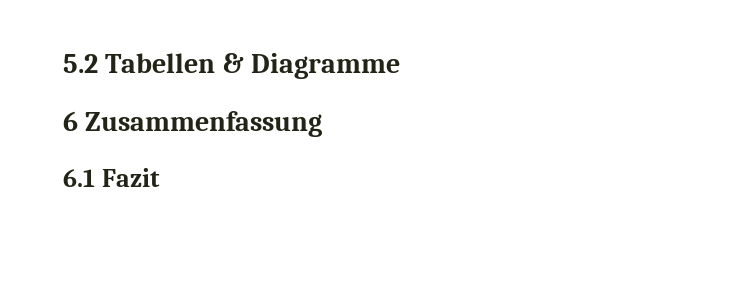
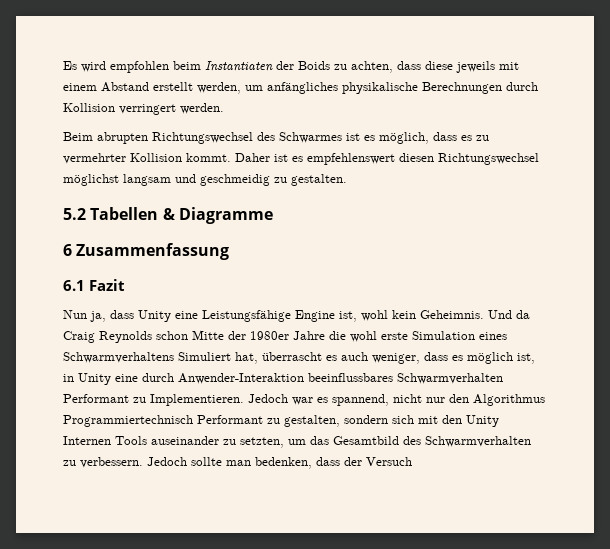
+ Es wird empfohlen beim Instantiaten der Boids zu achten, dass diese jeweils mit einem Abstand erstellt werden, um anfängliches physikalische Berechnungen durch Kollision verringert werden.
+ Beim abrupten Richtungswechsel des Schwarmes ist es möglich, dass es zu vermehrter Kollision kommt. Daher ist es empfehlenswert diesen Richtungswechsel möglichst langsam und geschmeidig zu gestalten.
+ Nun ja, dass Unity eine Leistungsfähige Engine ist, wohl kein Geheimnis. Und da Craig Reynolds schon Mitte der 1980er Jahre die wohl erste Simulation eines Schwarmverhaltens Simuliert hat, überrascht es auch weniger, dass es möglich ist, in Unity eine durch Anwender-Interaktion beeinflussbares Schwarmverhalten Performant zu Implementieren. Jedoch war es spannend, nicht nur den Algorithmus Programmiertechnisch Performant zu gestalten, sondern sich mit den Unity Internen Tools auseinander zu setzten, um das Gesamtbild des Schwarmverhalten zu verbessern. Jedoch sollte man bedenken, dass der Versuch

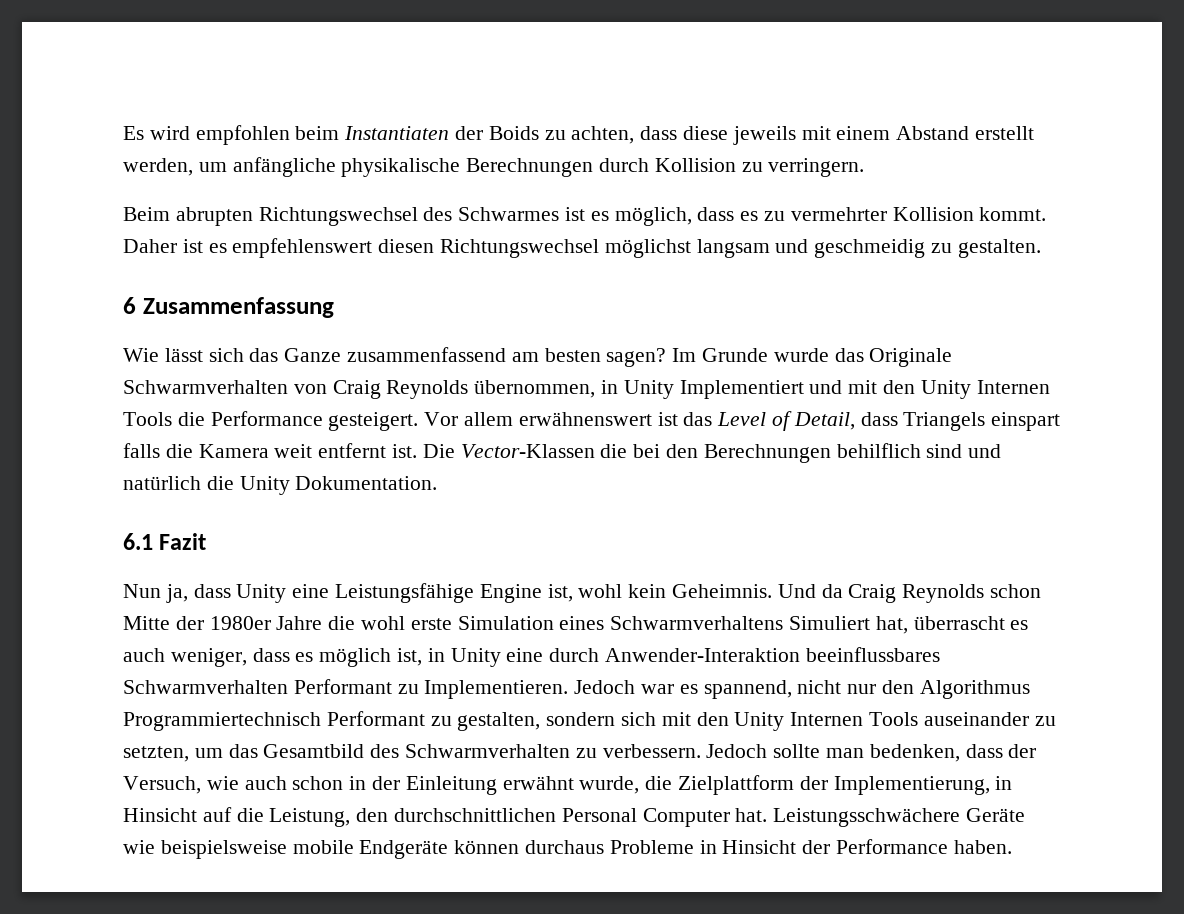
- Es wird empfohlen beim Instantiaten der Boids zu achten, dass diese jeweils mit einem Abstand erstellt werden, um anfängliches physikalische Berechnungen durch Kollision verringert werden.
+ Es wird empfohlen beim Instantiaten der Boids zu achten, dass diese jeweils mit einem Abstand erstellt werden, um anfängliche physikalische Berechnungen durch Kollision zu verringern.
- 5.2 Tabellen & Diagramme
  6 Zusammenfassung
+ Wie lässt sich das Ganze zusammenfassend am besten sagen? Im Grunde wurde das Originale Schwarmverhalten von Craig Reynolds übernommen, in Unity Implementiert und mit den Unity Internen Tools die Performance gesteigert. Vor allem erwähnenswert ist das Level of Detail, dass Triangels einspart falls die Kamera weit entfernt ist. Die Vector-Klassen die bei den Berechnungen behilflich sind und natürlich die Unity Dokumentation.
- Jedoch sollte man bedenken, dass der Versuch
+ Jedoch sollte man bedenken, dass der Versuch, wie auch schon in der Einleitung erwähnt wurde, die Zielplattform der Implementierung, in Hinsicht auf die Leistung, den durchschnittlichen Personal Computer hat. Leistungsschwächere Geräte wie beispielsweise mobile Endgeräte können durchaus Probleme in Hinsicht der Performance haben.

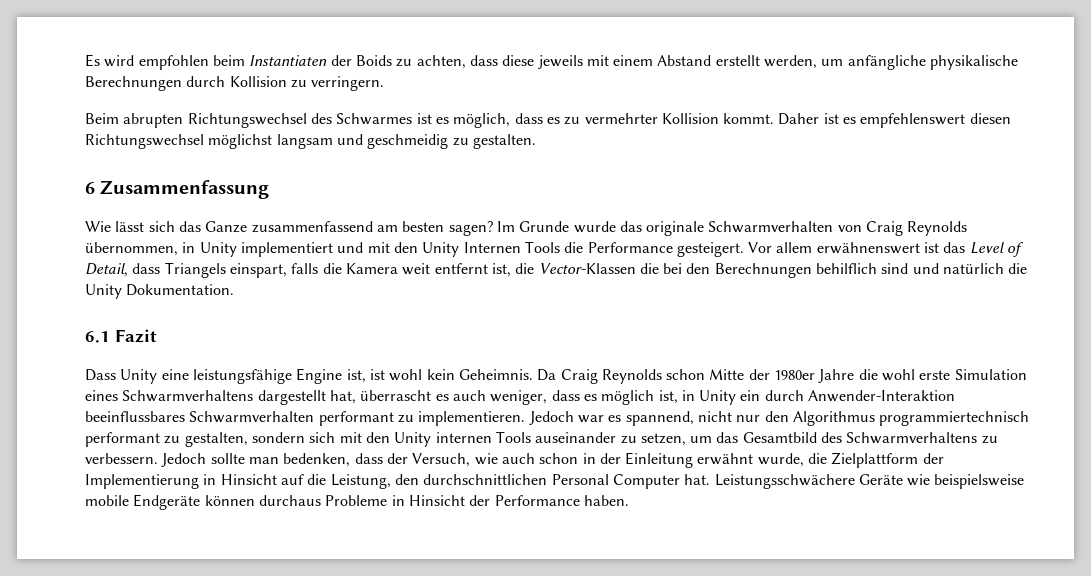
- Im Grunde wurde das Originale Schwarmverhalten von Craig Reynolds übernommen, in Unity Implementiert und mit den Unity Internen Tools die Performance gesteigert.
+ Im Grunde wurde das originale Schwarmverhalten von Craig Reynolds übernommen, in Unity implementiert und mit den Unity Internen Tools die Performance gesteigert.
- Vor allem erwähnenswert ist das Level of Detail, dass Triangels einspart falls die Kamera weit entfernt ist. Die Vector-Klassen die bei den Berechnungen behilflich sind und natürlich die Unity Dokumentation.
+ Vor allem erwähnenswert ist das Level of Detail, dass Triangels einspart, falls die Kamera weit entfernt ist, die Vector-Klassen die bei den Berechnungen behilflich sind und natürlich die Unity Dokumentation.
- Nun ja, dass Unity eine Leistungsfähige Engine ist, wohl kein Geheimnis.
+ Dass Unity eine leistungsfähige Engine ist, ist wohl kein Geheimnis.
- Und da Craig Reynolds schon Mitte der 1980er Jahre die wohl erste Simulation eines Schwarmverhaltens Simuliert hat, überrascht es auch weniger, dass es möglich ist, in Unity eine durch Anwender-Interaktion beeinflussbares Schwarmverhalten Performant zu Implementieren.
+ Da Craig Reynolds schon Mitte der 1980er Jahre die wohl erste Simulation eines Schwarmverhaltens dargestellt hat, überrascht es auch weniger, dass es möglich ist, in Unity ein durch Anwender-Interaktion beeinflussbares Schwarmverhalten performant zu implementieren.
- Jedoch war es spannend, nicht nur den Algorithmus Programmiertechnisch Performant zu gestalten, sondern sich mit den Unity Internen Tools auseinander zu setzten, um das Gesamtbild des Schwarmverhalten zu verbessern.
+ Jedoch war es spannend, nicht nur den Algorithmus programmiertechnisch performant zu gestalten, sondern sich mit den Unity internen Tools auseinander zu setzen, um das Gesamtbild des Schwarmverhaltens zu verbessern.
- Jedoch sollte man bedenken, dass der Versuch, wie auch schon in der Einleitung erwähnt wurde, die Zielplattform der Implementierung, in Hinsicht auf die Leistung, den durchschnittlichen Personal Computer hat.
+ Jedoch sollte man bedenken, dass der Versuch, wie auch schon in der Einleitung erwähnt wurde, die Zielplattform der Implementierung in Hinsicht auf die Leistung, den durchschnittlichen Personal Computer hat.

